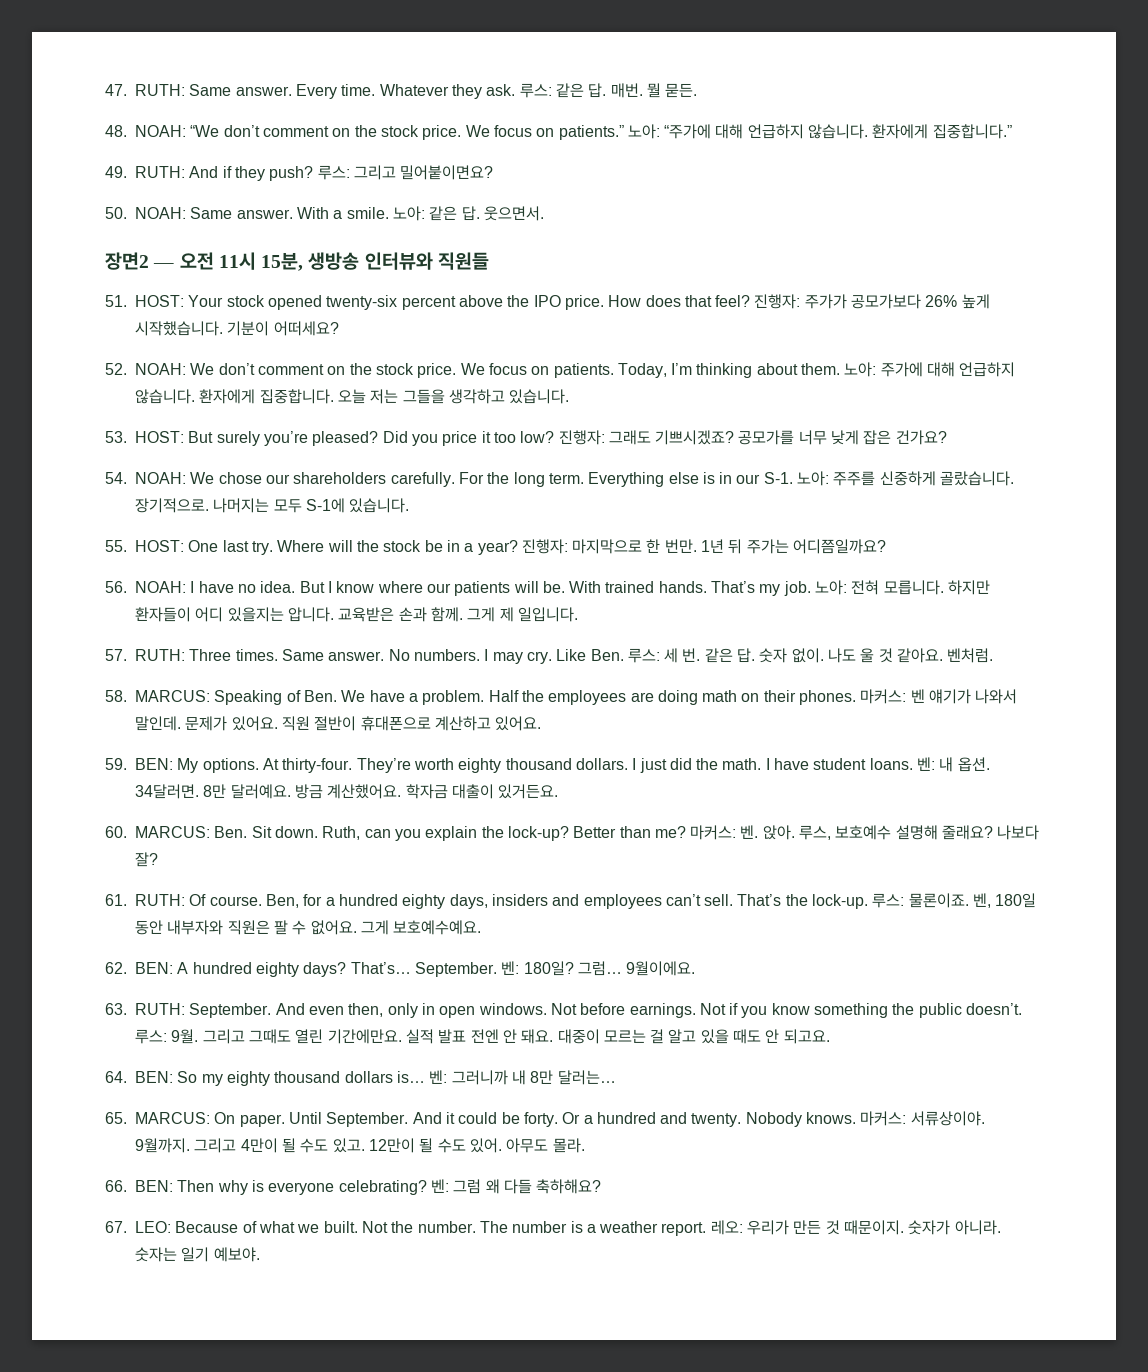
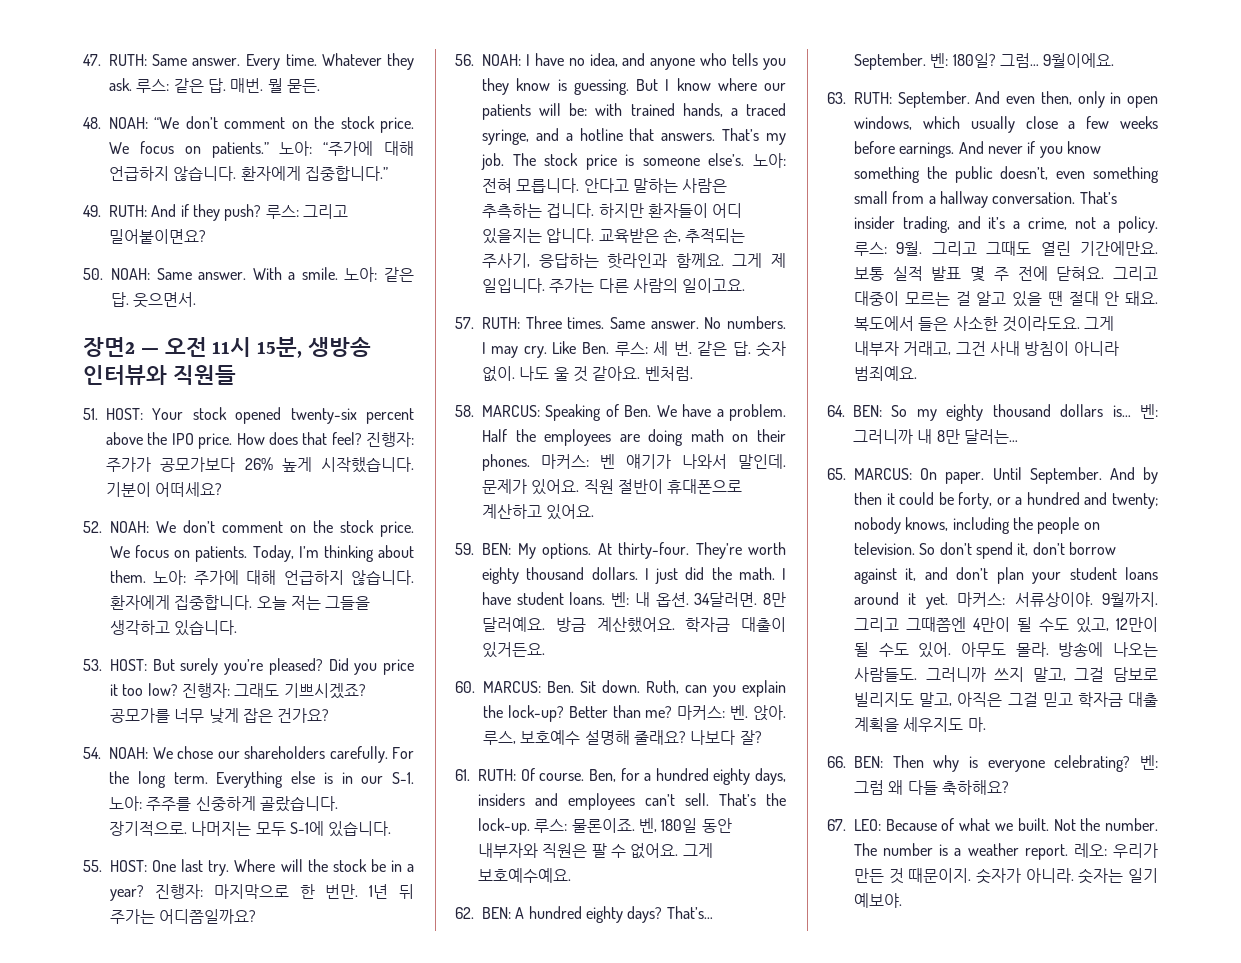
- 56. NOAH: I have no idea.
+ 56. NOAH: I have no idea, and anyone who tells you they know is guessing.
- But I know where our patients will be. With trained hands. That’s my job. 노아: 전혀 모릅니다.
+ But I know where our patients will be: with trained hands, a traced syringe, and a hotline that answers. That’s my job. The stock price is someone else’s. 노아: 전혀 모릅니다. 안다고 말하는 사람은 추측하는 겁니다.
- 교육받은 손과 함께.
+ 교육받은 손, 추적되는 주사기, 응답하는 핫라인과 함께요.
+ 주가는 다른 사람의 일이고요.
- And even then, only in open windows. Not before earnings. Not if you know something the public doesn’t.
+ And even then, only in open windows, which usually close a few weeks before earnings. And never if you know something the public doesn’t, even something small from a hallway conversation. That’s insider trading, and it’s a crime, not a policy.
- 실적 발표 전엔 안 돼요. 대중이 모르는 걸 알고 있을 때도 안 되고요.
+ 보통 실적 발표 몇 주 전에 닫혀요. 그리고 대중이 모르는 걸 알고 있을 땐 절대 안 돼요. 복도에서 들은 사소한 것이라도요. 그게 내부자 거래고, 그건 사내 방침이 아니라 범죄예요.
- And it could be forty. Or a hundred and twenty. Nobody knows.
+ And by then it could be forty, or a hundred and twenty; nobody knows, including the people on television. So don’t spend it, don’t borrow against it, and don’t plan your student loans around it yet.
- 그리고 4만이 될 수도 있고. 12만이 될 수도 있어.
+ 그리고 그때쯤엔 4만이 될 수도 있고, 12만이 될 수도 있어.
+ 방송에 나오는 사람들도. 그러니까 쓰지 말고, 그걸 담보로 빌리지도 말고, 아직은 그걸 믿고 학자금 대출 계획을 세우지도 마.

